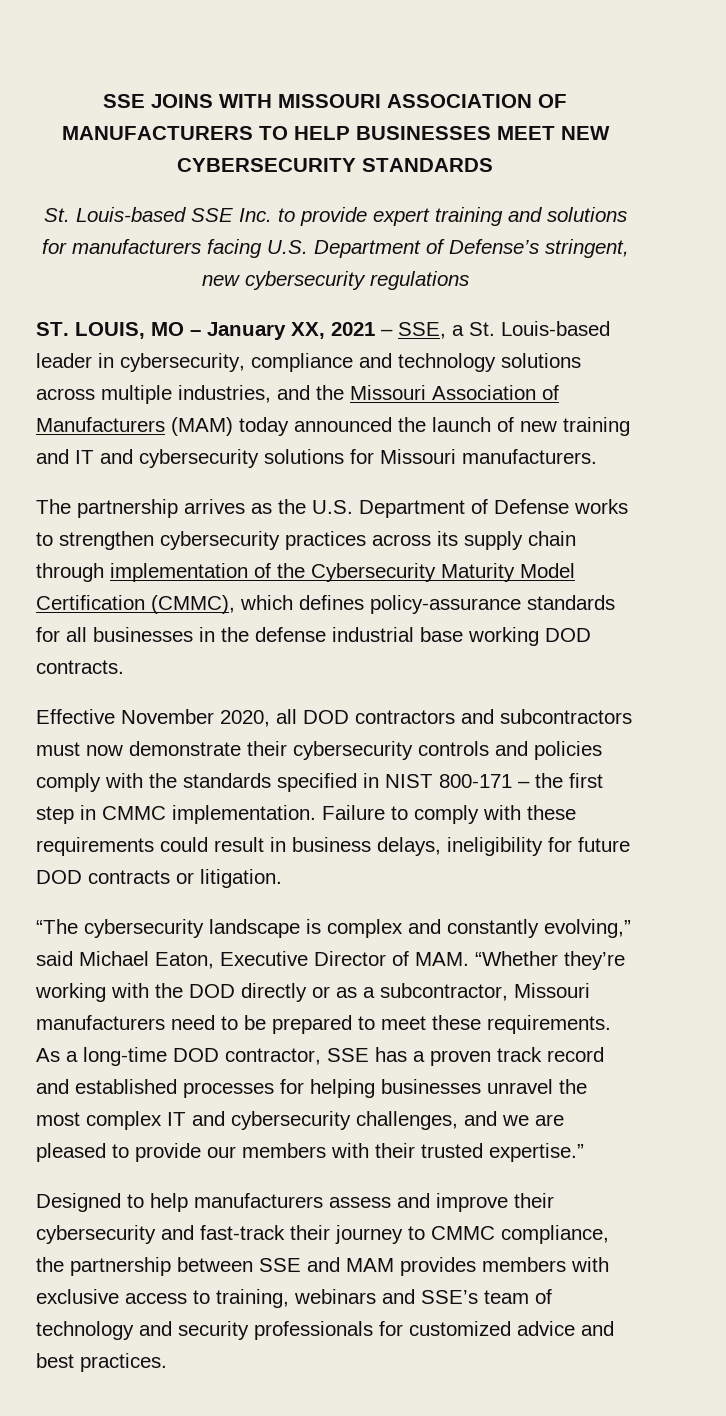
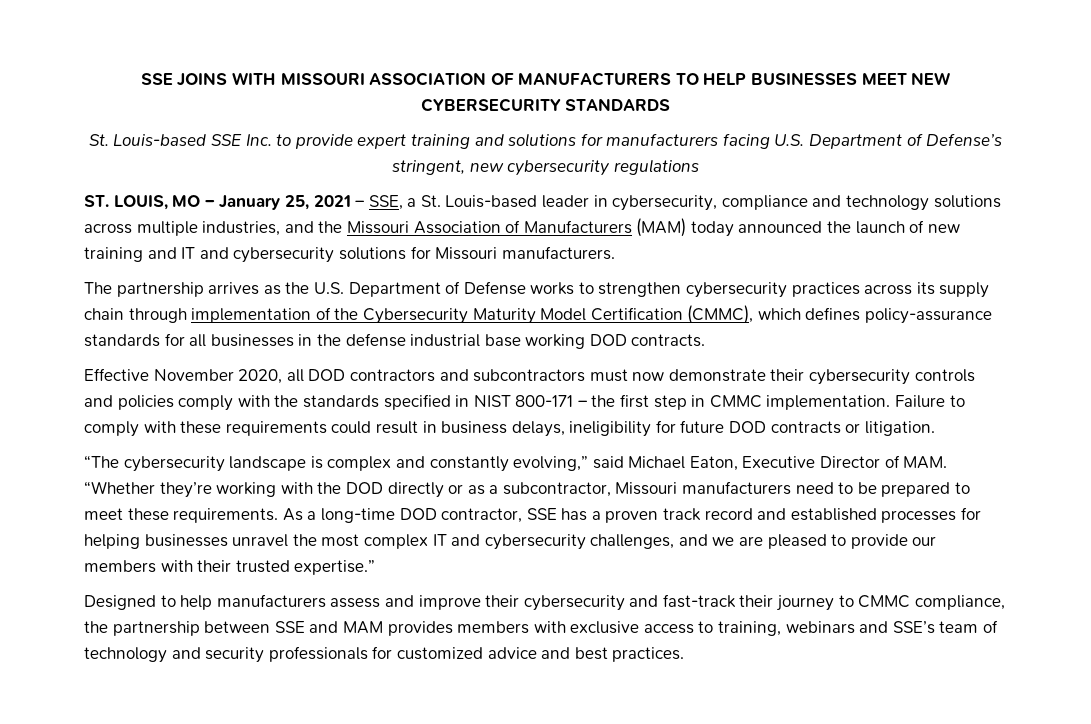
- ST. LOUIS, MO – January XX, 2021 – SSE, a St. Louis-based leader in cybersecurity, compliance and technology solutions across multiple industries, and the Missouri Association of Manufacturers (MAM) today announced the launch of new training and IT and cybersecurity solutions for Missouri manufacturers.
+ ST. LOUIS, MO – January 25, 2021 – SSE, a St. Louis-based leader in cybersecurity, compliance and technology solutions across multiple industries, and the Missouri Association of Manufacturers (MAM) today announced the launch of new training and IT and cybersecurity solutions for Missouri manufacturers.

